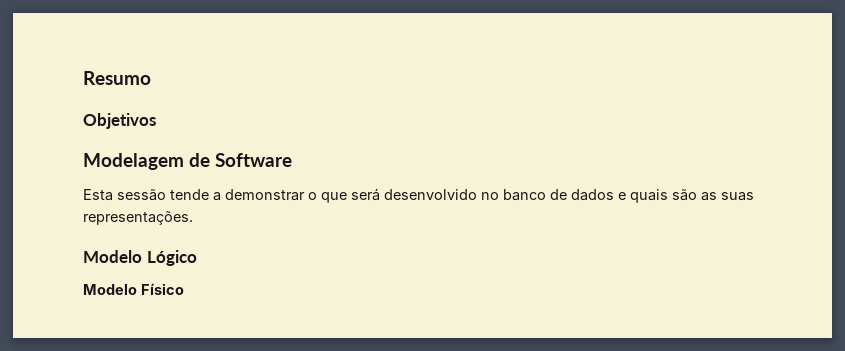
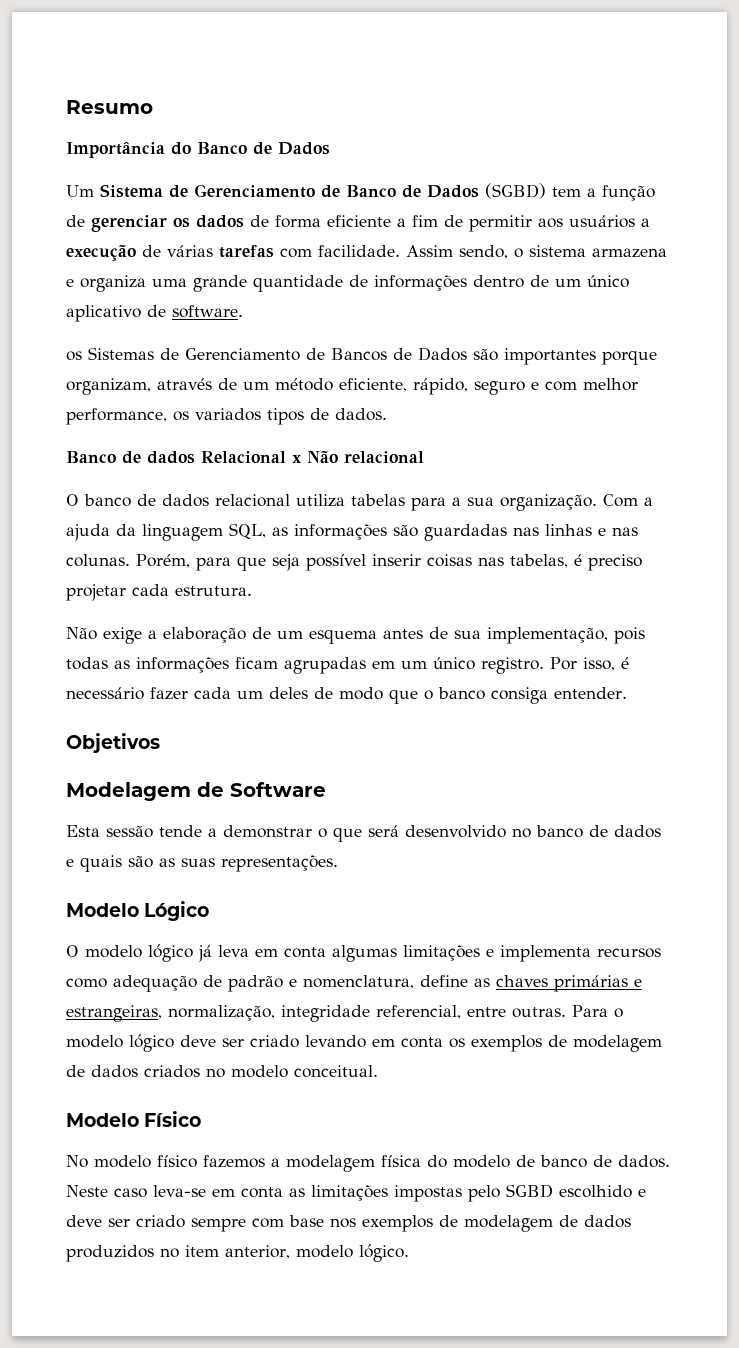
+ Importância do Banco de Dados
+ Um Sistema de Gerenciamento de Banco de Dados (SGBD) tem a função de gerenciar os dados de forma eficiente a fim de permitir aos usuários a execução de várias tarefas com facilidade. Assim sendo, o sistema armazena e organiza uma grande quantidade de informações dentro de um único aplicativo de software.
+ os Sistemas de Gerenciamento de Bancos de Dados são importantes porque organizam, através de um método eficiente, rápido, seguro e com melhor performance, os variados tipos de dados.
+ Banco de dados Relacional x Não relacional
+ O banco de dados relacional utiliza tabelas para a sua organização. Com a ajuda da linguagem SQL, as informações são guardadas nas linhas e nas colunas. Porém, para que seja possível inserir coisas nas tabelas, é preciso projetar cada estrutura.
+ Não exige a elaboração de um esquema antes de sua implementação, pois todas as informações ficam agrupadas em um único registro. Por isso, é necessário fazer cada um deles de modo que o banco consiga entender.
+ O modelo lógico já leva em conta algumas limitações e implementa recursos como adequação de padrão e nomenclatura, define as chaves primárias e estrangeiras, normalização, integridade referencial, entre outras. Para o modelo lógico deve ser criado levando em conta os exemplos de modelagem de dados criados no modelo conceitual.
  Modelo Físico
+ No modelo físico fazemos a modelagem física do modelo de banco de dados. Neste caso leva-se em conta as limitações impostas pelo SGBD escolhido e deve ser criado sempre com base nos exemplos de modelagem de dados produzidos no item anterior, modelo lógico.

